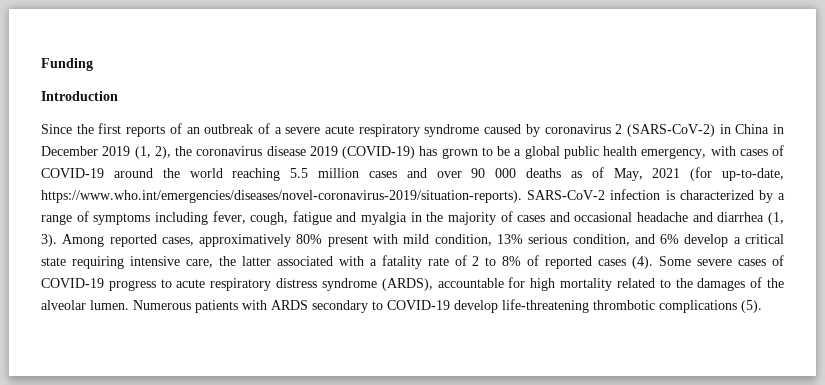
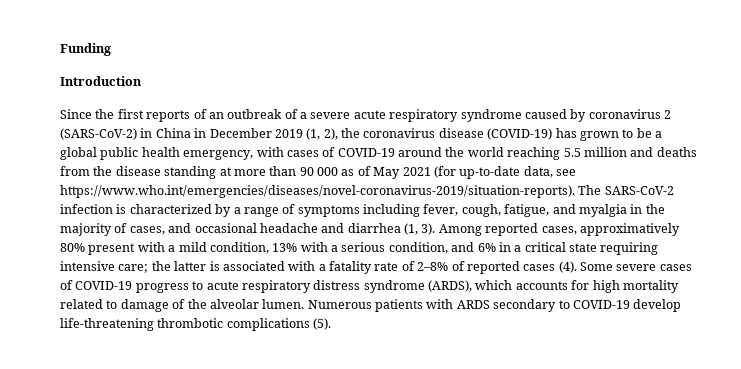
- Since the first reports of an outbreak of a severe acute respiratory syndrome caused by coronavirus 2 (SARS-CoV-2) in China in December 2019 (1, 2), the coronavirus disease 2019 (COVID-19) has grown to be a global public health emergency, with cases of COVID-19 around the world reaching 5.5 million cases and over 90 000 deaths as of May, 2021 (for up-to-date, https://www.who.int/emergencies/diseases/novel-coronavirus-2019/situation-reports). SARS-CoV-2 infection is characterized by a range of symptoms including fever, cough, fatigue and myalgia in the majority of cases and occasional headache and diarrhea (1, 3).
+ Since the first reports of an outbreak of a severe acute respiratory syndrome caused by coronavirus 2 (SARS-CoV-2) in China in December 2019 (1, 2), the coronavirus disease (COVID-19) has grown to be a global public health emergency, with cases of COVID-19 around the world reaching 5.5 million and deaths from the disease standing at more than 90 000 as of May 2021 (for up-to-date data, see https://www.who.int/emergencies/diseases/novel-coronavirus-2019/situation-reports). The SARS-CoV-2 infection is characterized by a range of symptoms including fever, cough, fatigue, and myalgia in the majority of cases, and occasional headache and diarrhea (1, 3).
- Among reported cases, approximatively 80% present with mild condition, 13% serious condition, and 6% develop a critical state requiring intensive care, the latter associated with a fatality rate of 2 to 8% of reported cases (4).
+ Among reported cases, approximatively 80% present with a mild condition, 13% with a serious condition, and 6% in a critical state requiring intensive care; the latter is associated with a fatality rate of 2–8% of reported cases (4).
- Some severe cases of COVID-19 progress to acute respiratory distress syndrome (ARDS), accountable for high mortality related to the damages of the alveolar lumen.
+ Some severe cases of COVID-19 progress to acute respiratory distress syndrome (ARDS), which accounts for high mortality related to damage of the alveolar lumen.

